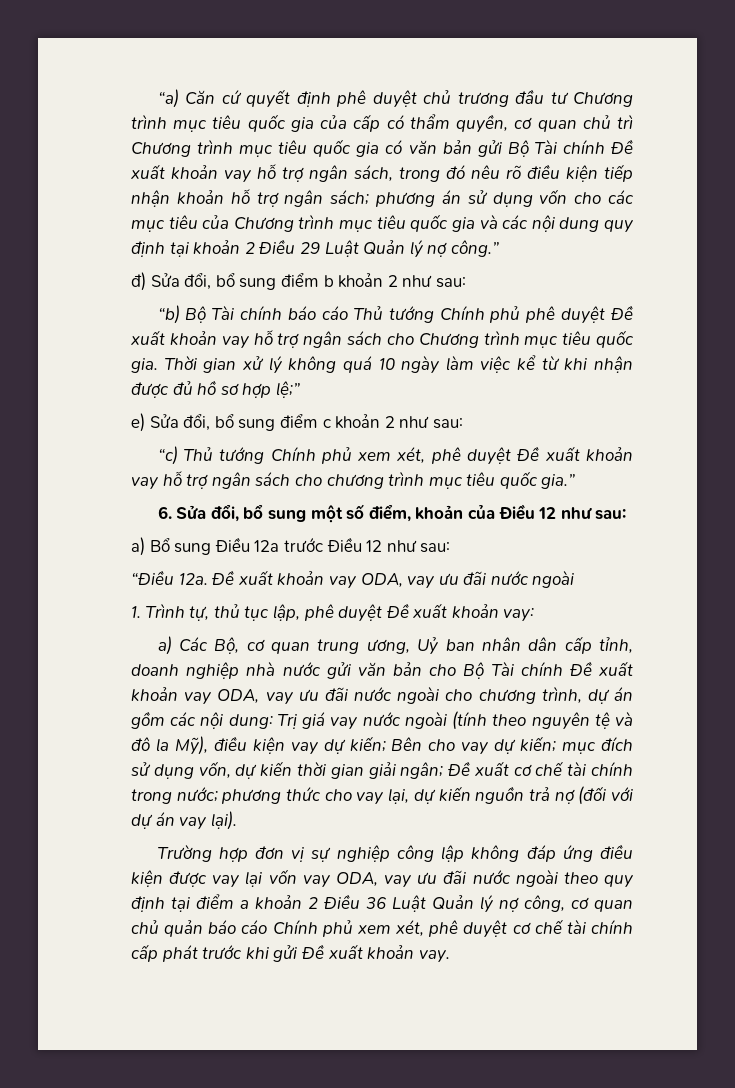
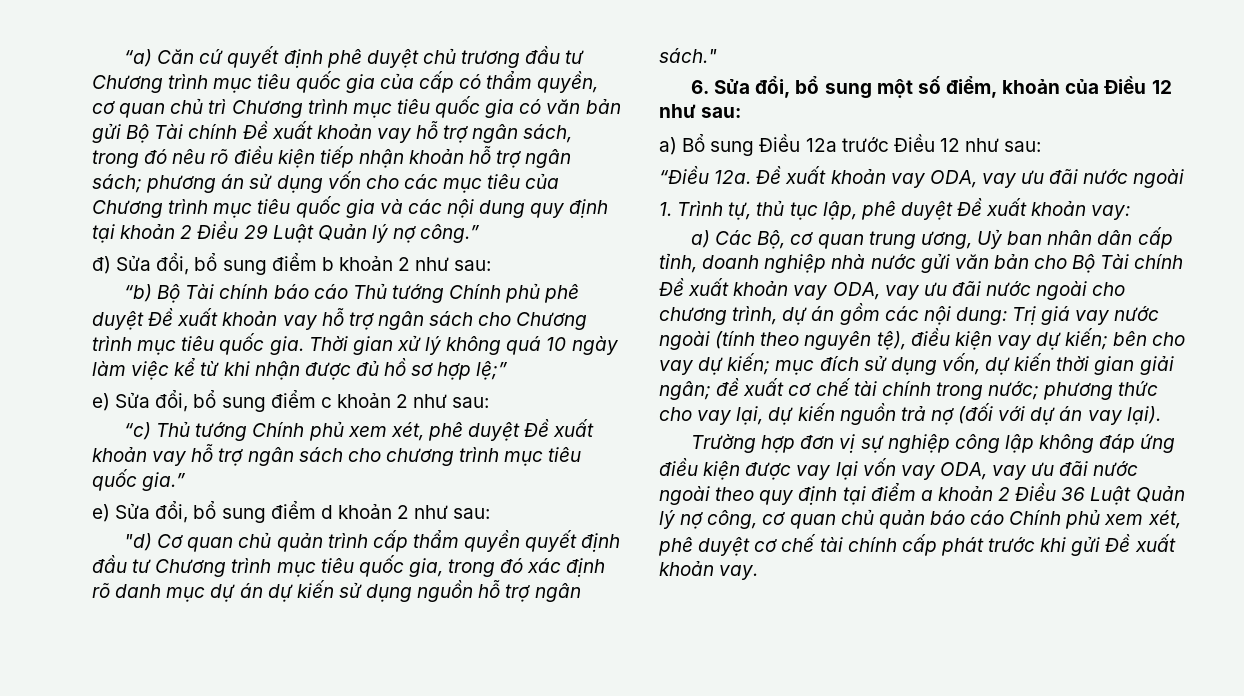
+ e) Sửa đổi, bổ sung điểm d khoản 2 như sau:
+ "d) Cơ quan chủ quản trình cấp thẩm quyền quyết định đầu tư Chương trình mục tiêu quốc gia, trong đó xác định rõ danh mục dự án dự kiến sử dụng nguồn hỗ trợ ngân sách."
- Trị giá vay nước ngoài (tính theo nguyên tệ và đô la Mỹ), điều kiện vay dự kiến;
+ Trị giá vay nước ngoài (tính theo nguyên tệ), điều kiện vay dự kiến;
- Bên cho vay dự kiến;
+ bên cho vay dự kiến;
- Đề xuất cơ chế tài chính trong nước;
+ đề xuất cơ chế tài chính trong nước;

